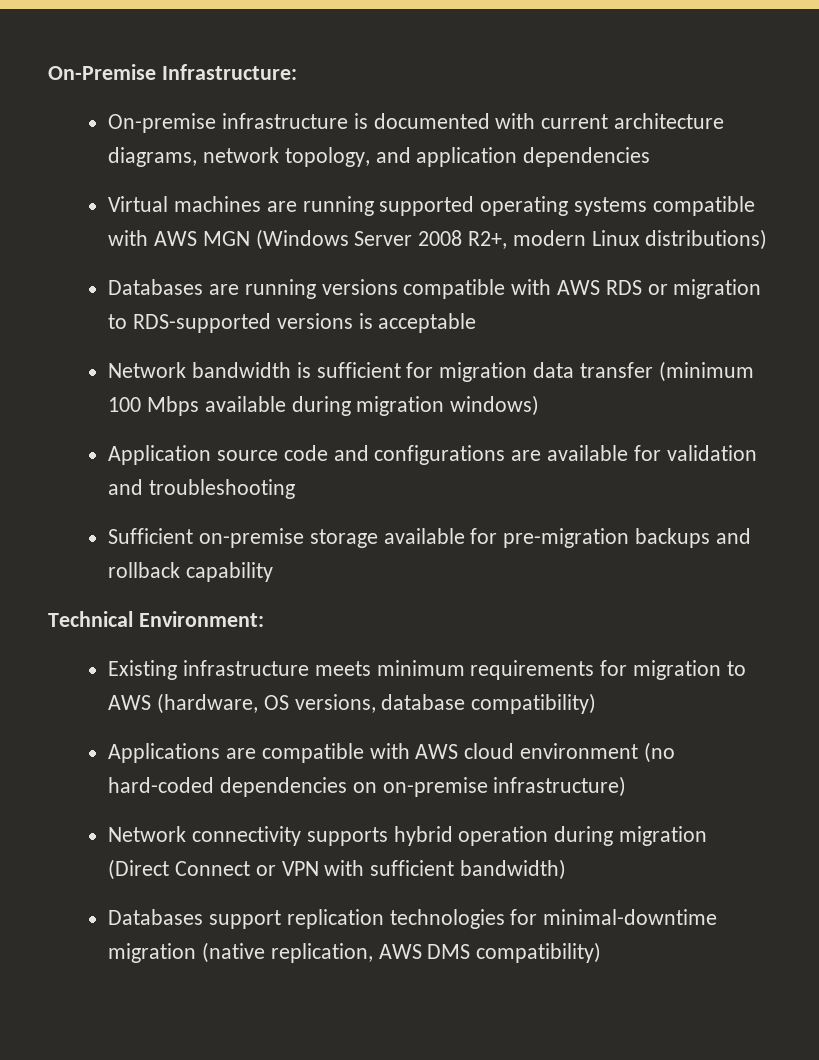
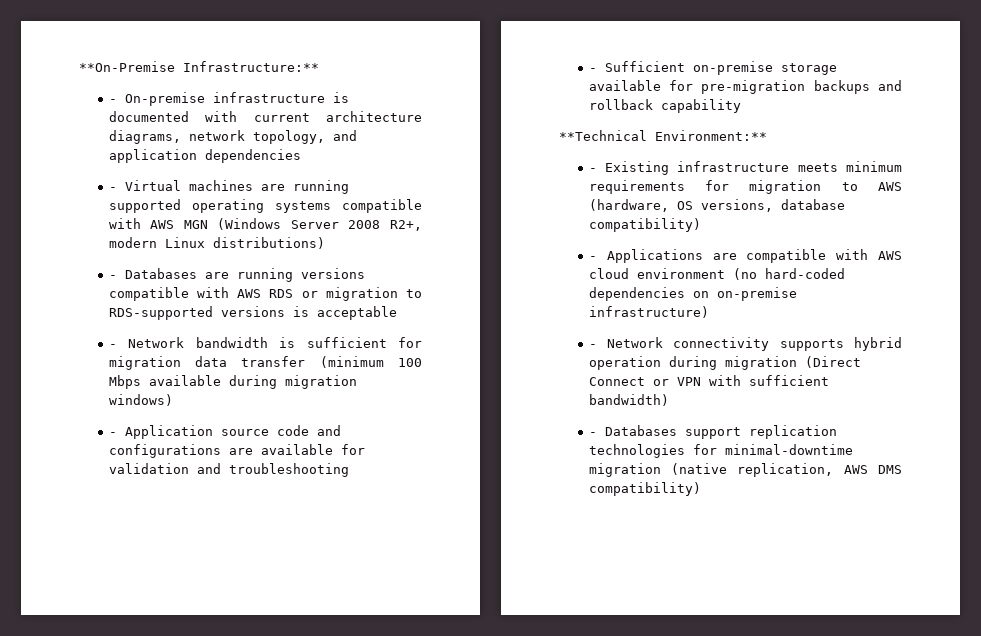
- On-Premise Infrastructure:
- On-premise infrastructure is documented with current architecture diagrams, network topology, and application dependencies
+ **On-Premise Infrastructure:**
+ - On-premise infrastructure is documented with current architecture diagrams, network topology, and application dependencies
- Virtual machines are running supported operating systems compatible with AWS MGN (Windows Server 2008 R2+, modern Linux distributions)
+ - Virtual machines are running supported operating systems compatible with AWS MGN (Windows Server 2008 R2+, modern Linux distributions)
- Databases are running versions compatible with AWS RDS or migration to RDS-supported versions is acceptable
+ - Databases are running versions compatible with AWS RDS or migration to RDS-supported versions is acceptable
- Network bandwidth is sufficient for migration data transfer (minimum 100 Mbps available during migration windows)
+ - Network bandwidth is sufficient for migration data transfer (minimum 100 Mbps available during migration windows)
- Application source code and configurations are available for validation and troubleshooting
+ - Application source code and configurations are available for validation and troubleshooting
- Sufficient on-premise storage available for pre-migration backups and rollback capability
+ - Sufficient on-premise storage available for pre-migration backups and rollback capability
- Technical Environment:
- Existing infrastructure meets minimum requirements for migration to AWS (hardware, OS versions, database compatibility)
+ **Technical Environment:**
+ - Existing infrastructure meets minimum requirements for migration to AWS (hardware, OS versions, database compatibility)
- Applications are compatible with AWS cloud environment (no hard-coded dependencies on on-premise infrastructure)
+ - Applications are compatible with AWS cloud environment (no hard-coded dependencies on on-premise infrastructure)
- Network connectivity supports hybrid operation during migration (Direct Connect or VPN with sufficient bandwidth)
+ - Network connectivity supports hybrid operation during migration (Direct Connect or VPN with sufficient bandwidth)
- Databases support replication technologies for minimal-downtime migration (native replication, AWS DMS compatibility)
+ - Databases support replication technologies for minimal-downtime migration (native replication, AWS DMS compatibility)

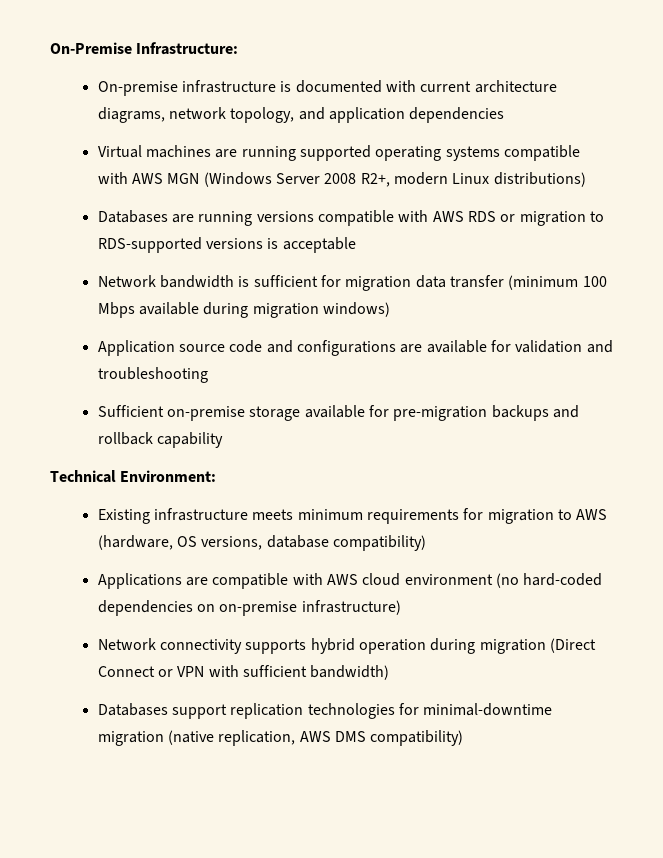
- **On-Premise Infrastructure:**
- - On-premise infrastructure is documented with current architecture diagrams, network topology, and application dependencies
+ On-Premise Infrastructure:
+ On-premise infrastructure is documented with current architecture diagrams, network topology, and application dependencies
- - Virtual machines are running supported operating systems compatible with AWS MGN (Windows Server 2008 R2+, modern Linux distributions)
+ Virtual machines are running supported operating systems compatible with AWS MGN (Windows Server 2008 R2+, modern Linux distributions)
- - Databases are running versions compatible with AWS RDS or migration to RDS-supported versions is acceptable
+ Databases are running versions compatible with AWS RDS or migration to RDS-supported versions is acceptable
- - Network bandwidth is sufficient for migration data transfer (minimum 100 Mbps available during migration windows)
+ Network bandwidth is sufficient for migration data transfer (minimum 100 Mbps available during migration windows)
- - Application source code and configurations are available for validation and troubleshooting
+ Application source code and configurations are available for validation and troubleshooting
- - Sufficient on-premise storage available for pre-migration backups and rollback capability
+ Sufficient on-premise storage available for pre-migration backups and rollback capability
- **Technical Environment:**
- - Existing infrastructure meets minimum requirements for migration to AWS (hardware, OS versions, database compatibility)
+ Technical Environment:
+ Existing infrastructure meets minimum requirements for migration to AWS (hardware, OS versions, database compatibility)
- - Applications are compatible with AWS cloud environment (no hard-coded dependencies on on-premise infrastructure)
+ Applications are compatible with AWS cloud environment (no hard-coded dependencies on on-premise infrastructure)
- - Network connectivity supports hybrid operation during migration (Direct Connect or VPN with sufficient bandwidth)
+ Network connectivity supports hybrid operation during migration (Direct Connect or VPN with sufficient bandwidth)
- - Databases support replication technologies for minimal-downtime migration (native replication, AWS DMS compatibility)
+ Databases support replication technologies for minimal-downtime migration (native replication, AWS DMS compatibility)

